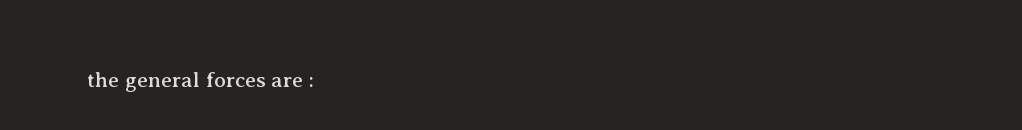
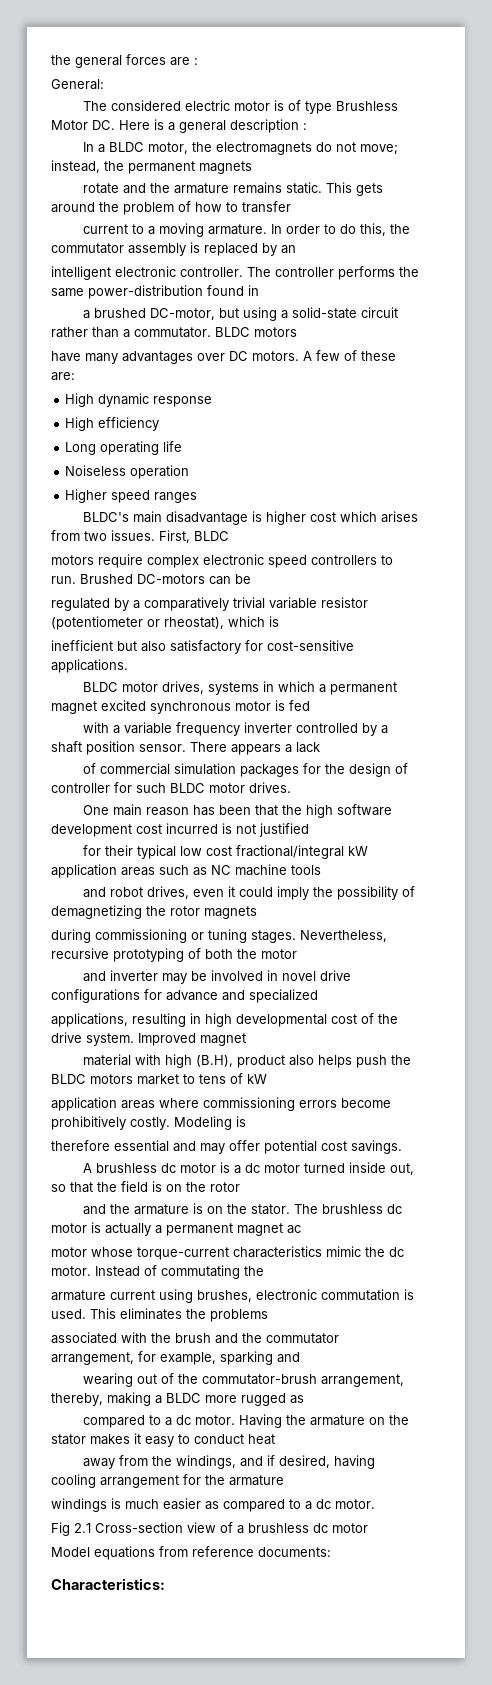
+ General:
+ The considered electric motor is of type Brushless Motor DC. Here is a general description :
+ In a BLDC motor, the electromagnets do not move; instead, the permanent magnets
+ rotate and the armature remains static. This gets around the problem of how to transfer
+ current to a moving armature. In order to do this, the commutator assembly is replaced by an
+ intelligent electronic controller. The controller performs the same power-distribution found in
+ a brushed DC-motor, but using a solid-state circuit rather than a commutator. BLDC motors
+ have many advantages over DC motors. A few of these are:
+ High dynamic response
+ High efficiency
+ Long operating life
+ Noiseless operation
+ Higher speed ranges
+ BLDC's main disadvantage is higher cost which arises from two issues. First, BLDC
+ motors require complex electronic speed controllers to run. Brushed DC-motors can be
+ regulated by a comparatively trivial variable resistor (potentiometer or rheostat), which is
+ inefficient but also satisfactory for cost-sensitive applications.
+ BLDC motor drives, systems in which a permanent magnet excited synchronous motor is fed
+ with a variable frequency inverter controlled by a shaft position sensor. There appears a lack
+ of commercial simulation packages for the design of controller for such BLDC motor drives.
+ One main reason has been that the high software development cost incurred is not justified
+ for their typical low cost fractional/integral kW application areas such as NC machine tools
+ and robot drives, even it could imply the possibility of demagnetizing the rotor magnets
+ during commissioning or tuning stages. Nevertheless, recursive prototyping of both the motor
+ and inverter may be involved in novel drive configurations for advance and specialized
+ applications, resulting in high developmental cost of the drive system. Improved magnet
+ material with high (B.H), product also helps push the BLDC motors market to tens of kW
+ application areas where commissioning errors become prohibitively costly. Modeling is
+ therefore essential and may offer potential cost savings.
+ A brushless dc motor is a dc motor turned inside out, so that the field is on the rotor
+ and the armature is on the stator. The brushless dc motor is actually a permanent magnet ac
+ motor whose torque-current characteristics mimic the dc motor. Instead of commutating the
+ armature current using brushes, electronic commutation is used. This eliminates the problems
+ associated with the brush and the commutator arrangement, for example, sparking and
+ wearing out of the commutator-brush arrangement, thereby, making a BLDC more rugged as
+ compared to a dc motor. Having the armature on the stator makes it easy to conduct heat
+ away from the windings, and if desired, having cooling arrangement for the armature
+ windings is much easier as compared to a dc motor.
+ Fig 2.1 Cross-section view of a brushless dc motor
+ Model equations from reference documents:
+ Characteristics:

